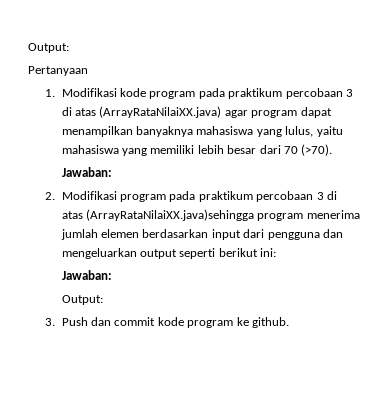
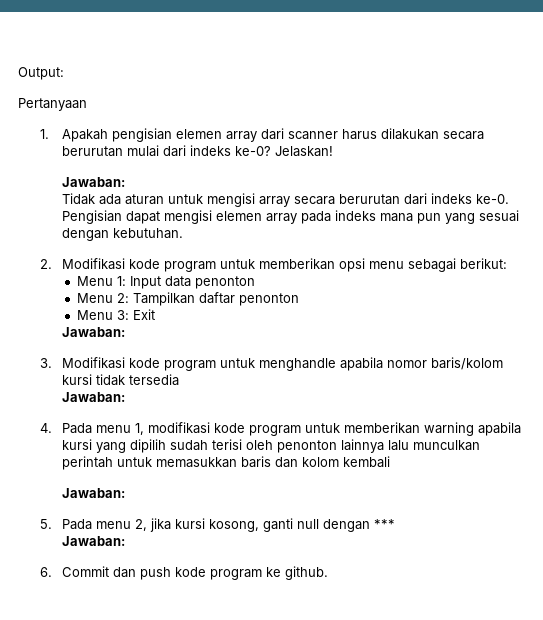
- 1. Modifikasi kode program pada praktikum percobaan 3 di atas (ArrayRataNilaiXX.java) agar program dapat menampilkan banyaknya mahasiswa yang lulus, yaitu mahasiswa yang memiliki lebih besar dari 70 (>70).
+ 1. Apakah pengisian elemen array dari scanner harus dilakukan secara berurutan mulai dari indeks ke-0? Jelaskan!
  Jawaban:
- 2. Modifikasi program pada praktikum percobaan 3 di atas (ArrayRataNilaiXX.java)sehingga program menerima jumlah elemen berdasarkan input dari pengguna dan mengeluarkan output seperti berikut ini:
+ Tidak ada aturan untuk mengisi array secara berurutan dari indeks ke-0. Pengisian dapat mengisi elemen array pada indeks mana pun yang sesuai dengan kebutuhan.
+ 2. Modifikasi kode program untuk memberikan opsi menu sebagai berikut:
+ Menu 1: Input data penonton
+ Menu 2: Tampilkan daftar penonton
+ Menu 3: Exit
  Jawaban:
- Output:
- 3. Push dan commit kode program ke github.
+ 3. Modifikasi kode program untuk menghandle apabila nomor baris/kolom kursi tidak tersedia
+ Jawaban:
+ 4. Pada menu 1, modifikasi kode program untuk memberikan warning apabila kursi yang dipilih sudah terisi oleh penonton lainnya lalu munculkan perintah untuk memasukkan baris dan kolom kembali
+ Jawaban:
+ 5. Pada menu 2, jika kursi kosong, ganti null dengan ***
+ Jawaban:
+ 6. Commit dan push kode program ke github.

